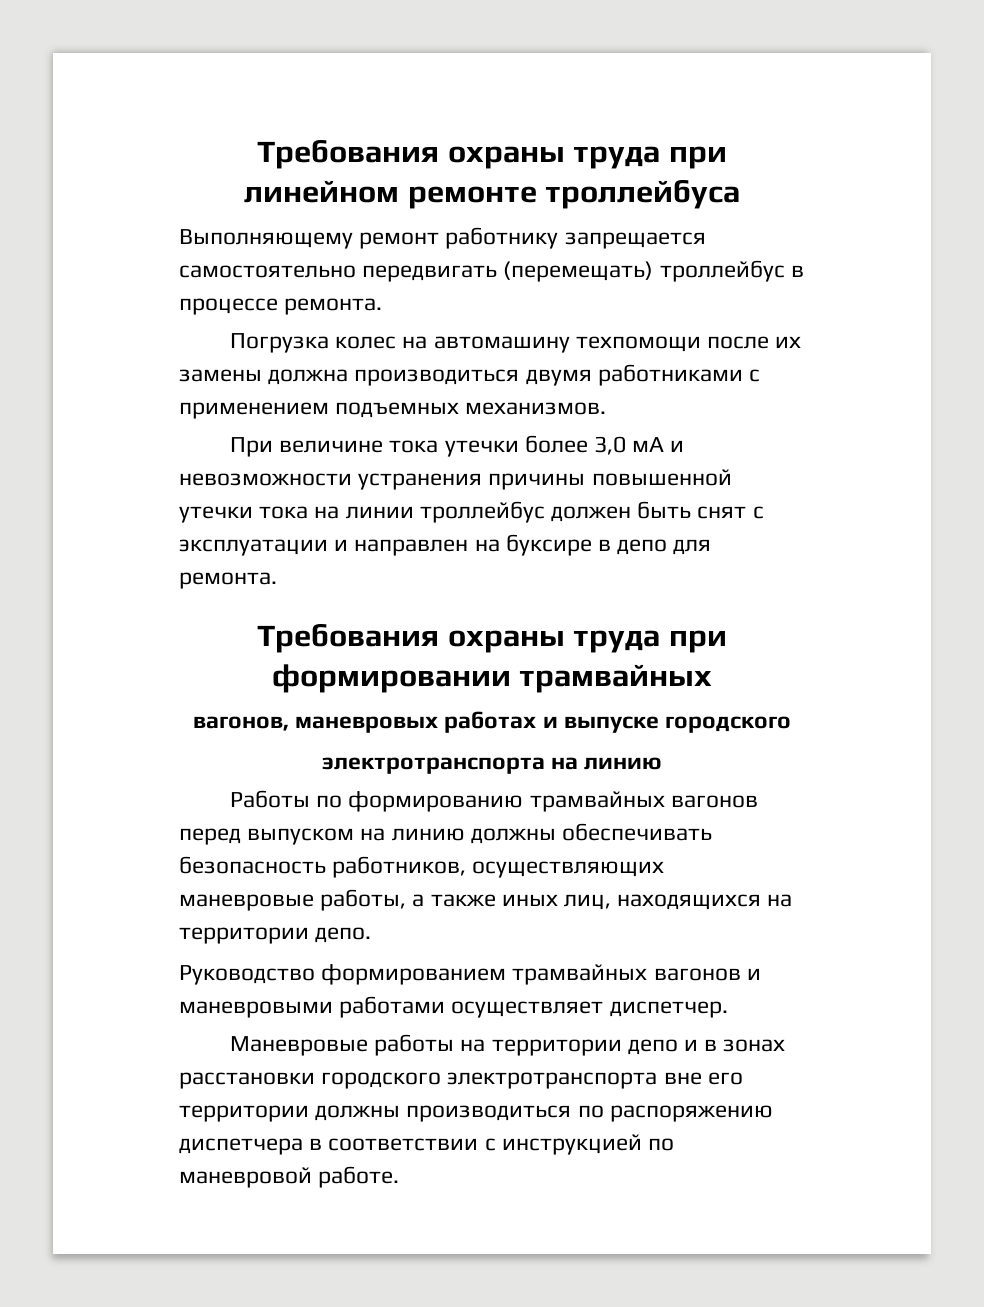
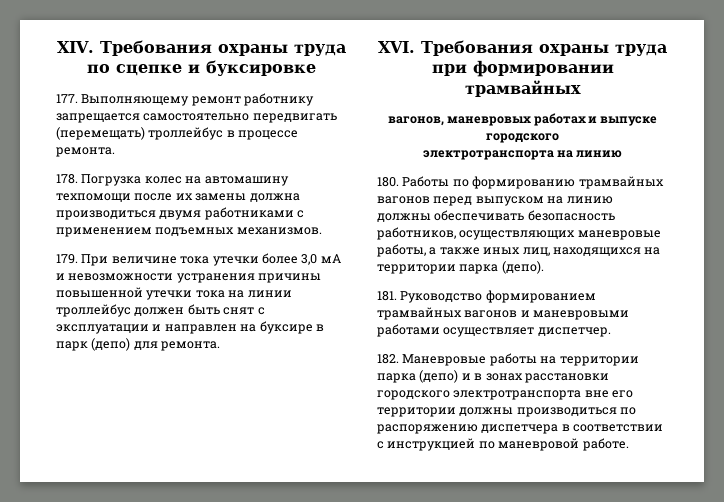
- Требования охраны труда при линейном ремонте троллейбуса
- Выполняющему ремонт работнику запрещается самостоятельно передвигать (перемещать) троллейбус в процессе ремонта.
+ XIV. Требования охраны труда по сцепке и буксировке
+ 177. Выполняющему ремонт работнику запрещается самостоятельно передвигать (перемещать) троллейбус в процессе ремонта.
- Погрузка колес на автомашину техпомощи после их замены должна производиться двумя работниками с применением подъемных механизмов.
+ 178. Погрузка колес на автомашину техпомощи после их замены должна производиться двумя работниками с применением подъемных механизмов.
- При величине тока утечки более 3,0 мА и невозможности устранения причины повышенной утечки тока на линии троллейбус должен быть снят с эксплуатации и направлен на буксире в депо для ремонта.
+ 179. При величине тока утечки более 3,0 мА и невозможности устранения причины повышенной утечки тока на линии троллейбус должен быть снят с эксплуатации и направлен на буксире в парк (депо) для ремонта.
- Требования охраны труда при формировании трамвайных
+ XVI. Требования охраны труда при формировании трамвайных
- Работы по формированию трамвайных вагонов перед выпуском на линию должны обеспечивать безопасность работников, осуществляющих маневровые работы, а также иных лиц, находящихся на территории депо.
- Руководство формированием трамвайных вагонов и маневровыми работами осуществляет диспетчер.
+ 180. Работы по формированию трамвайных вагонов перед выпуском на линию должны обеспечивать безопасность работников, осуществляющих маневровые работы, а также иных лиц, находящихся на территории парка (депо).
+ 181. Руководство формированием трамвайных вагонов и маневровыми работами осуществляет диспетчер.
- Маневровые работы на территории депо и в зонах расстановки городского электротранспорта вне его территории должны производиться по распоряжению диспетчера в соответствии с инструкцией по маневровой работе.
+ 182. Маневровые работы на территории парка (депо) и в зонах расстановки городского электротранспорта вне его территории должны производиться по распоряжению диспетчера в соответствии с инструкцией по маневровой работе.

